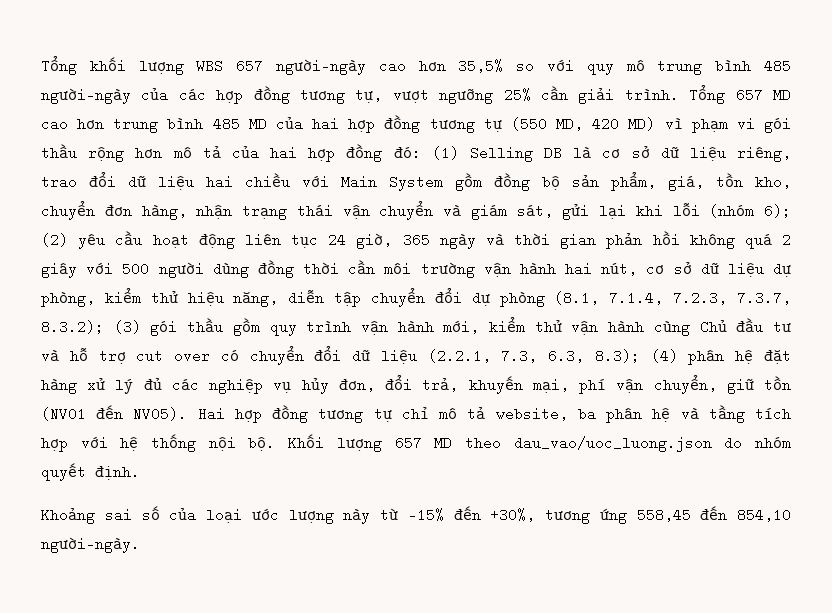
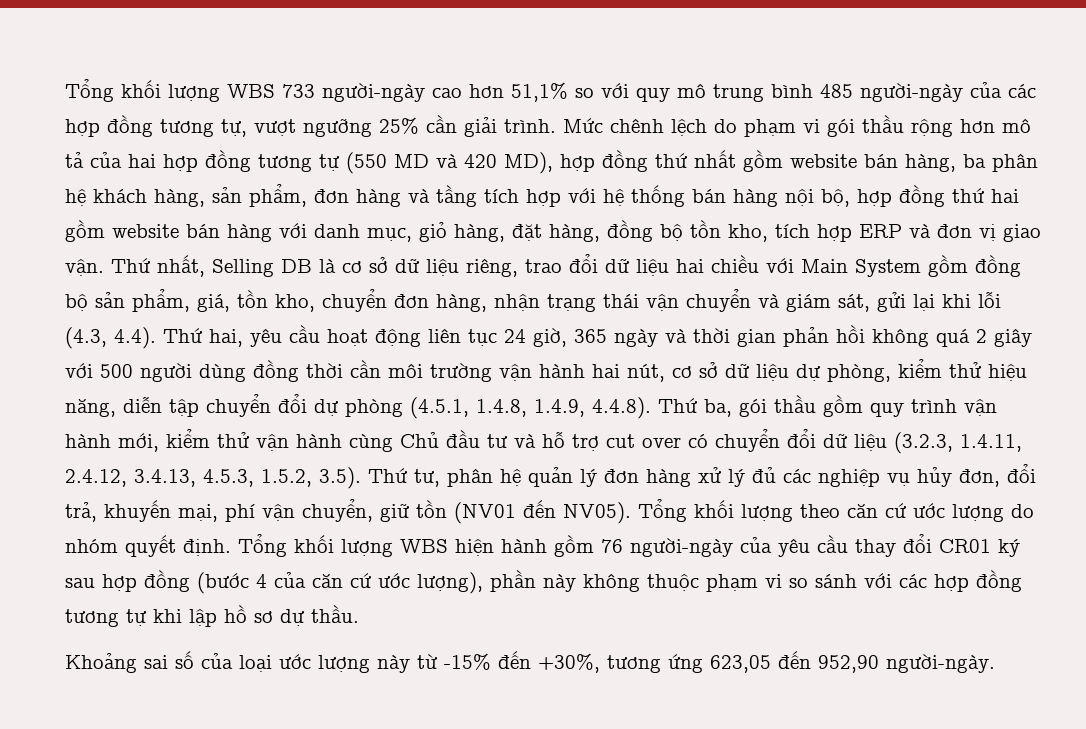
- Tổng khối lượng WBS 657 người-ngày cao hơn 35,5% so với quy mô trung bình 485 người-ngày của các hợp đồng tương tự, vượt ngưỡng 25% cần giải trình.
+ Tổng khối lượng WBS 733 người-ngày cao hơn 51,1% so với quy mô trung bình 485 người-ngày của các hợp đồng tương tự, vượt ngưỡng 25% cần giải trình.
- Tổng 657 MD cao hơn trung bình 485 MD của hai hợp đồng tương tự (550 MD, 420 MD) vì phạm vi gói thầu rộng hơn mô tả của hai hợp đồng đó: (1) Selling DB là cơ sở dữ liệu riêng, trao đổi dữ liệu hai chiều với Main System gồm đồng bộ sản phẩm, giá, tồn kho, chuyển đơn hàng, nhận trạng thái vận chuyển và giám sát, gửi lại khi lỗi (nhóm 6); (2) yêu cầu hoạt động liên tục 24 giờ, 365 ngày và thời gian phản hồi không quá 2 giây với 500 người dùng đồng thời cần môi trường vận hành hai nút, cơ sở dữ liệu dự phòng, kiểm thử hiệu năng, diễn tập chuyển đổi dự phòng (8.1, 7.1.4, 7.2.3, 7.3.7, 8.3.2); (3) gói thầu gồm quy trình vận hành mới, kiểm thử vận hành cùng Chủ đầu tư và hỗ trợ cut over có chuyển đổi dữ liệu (2.2.1, 7.3, 6.3, 8.3); (4) phân hệ đặt hàng xử lý đủ các nghiệp vụ hủy đơn, đổi trả, khuyến mại, phí vận chuyển, giữ tồn (NV01 đến NV05).
+ Mức chênh lệch do phạm vi gói thầu rộng hơn mô tả của hai hợp đồng tương tự (550 MD và 420 MD), hợp đồng thứ nhất gồm website bán hàng, ba phân hệ khách hàng, sản phẩm, đơn hàng và tầng tích hợp với hệ thống bán hàng nội bộ, hợp đồng thứ hai gồm website bán hàng với danh mục, giỏ hàng, đặt hàng, đồng bộ tồn kho, tích hợp ERP và đơn vị giao vận. Thứ nhất, Selling DB là cơ sở dữ liệu riêng, trao đổi dữ liệu hai chiều với Main System gồm đồng bộ sản phẩm, giá, tồn kho, chuyển đơn hàng, nhận trạng thái vận chuyển và giám sát, gửi lại khi lỗi (4.3, 4.4). Thứ hai, yêu cầu hoạt động liên tục 24 giờ, 365 ngày và thời gian phản hồi không quá 2 giây với 500 người dùng đồng thời cần môi trường vận hành hai nút, cơ sở dữ liệu dự phòng, kiểm thử hiệu năng, diễn tập chuyển đổi dự phòng (4.5.1, 1.4.8, 1.4.9, 4.4.8). Thứ ba, gói thầu gồm quy trình vận hành mới, kiểm thử vận hành cùng Chủ đầu tư và hỗ trợ cut over có chuyển đổi dữ liệu (3.2.3, 1.4.11, 2.4.12, 3.4.13, 4.5.3, 1.5.2, 3.5). Thứ tư, phân hệ quản lý đơn hàng xử lý đủ các nghiệp vụ hủy đơn, đổi trả, khuyến mại, phí vận chuyển, giữ tồn (NV01 đến NV05).
- Hai hợp đồng tương tự chỉ mô tả website, ba phân hệ và tầng tích hợp với hệ thống nội bộ. Khối lượng 657 MD theo dau_vao/uoc_luong.json do nhóm quyết định.
+ Tổng khối lượng theo căn cứ ước lượng do nhóm quyết định. Tổng khối lượng WBS hiện hành gồm 76 người-ngày của yêu cầu thay đổi CR01 ký sau hợp đồng (bước 4 của căn cứ ước lượng), phần này không thuộc phạm vi so sánh với các hợp đồng tương tự khi lập hồ sơ dự thầu.
- Khoảng sai số của loại ước lượng này từ -15% đến +30%, tương ứng 558,45 đến 854,10 người-ngày.
+ Khoảng sai số của loại ước lượng này từ -15% đến +30%, tương ứng 623,05 đến 952,90 người-ngày.

